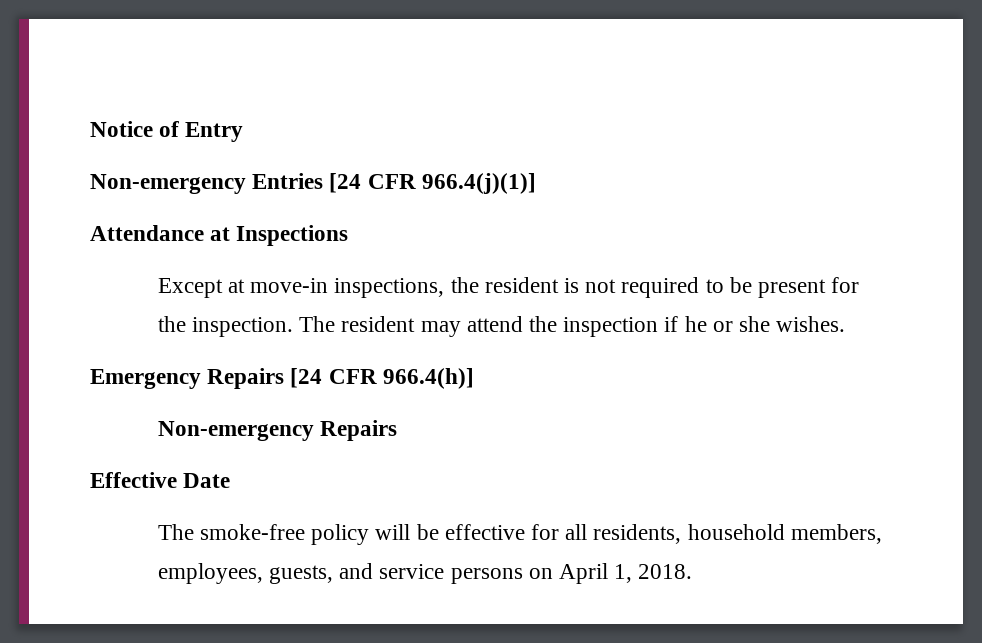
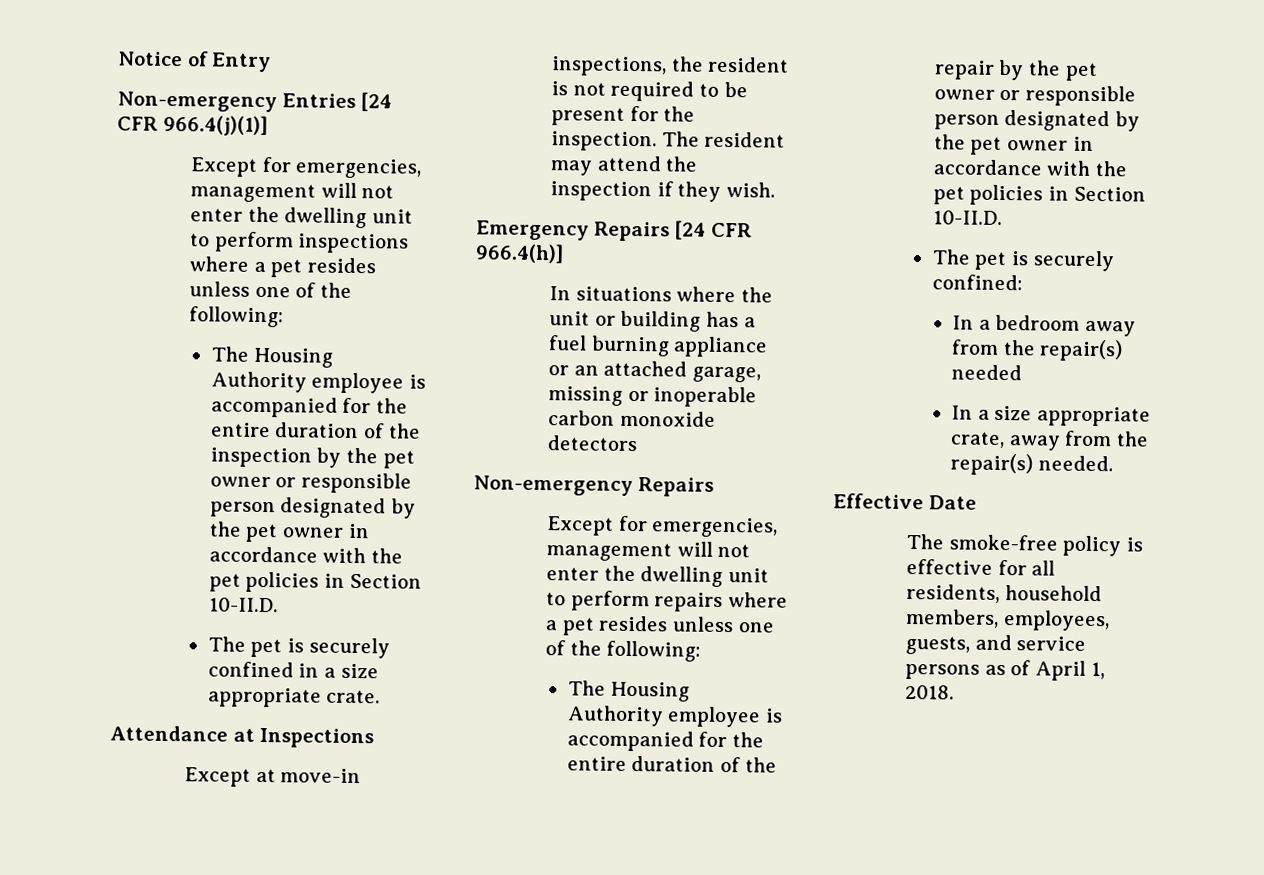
+ Except for emergencies, management will not enter the dwelling unit to perform inspections where a pet resides unless one of the following:
+ The Housing Authority employee is accompanied for the entire duration of the inspection by the pet owner or responsible person designated by the pet owner in accordance with the pet policies in Section 10-II.D.
+ The pet is securely confined in a size appropriate crate.
- The resident may attend the inspection if he or she wishes.
+ The resident may attend the inspection if they wish.
+ In situations where the unit or building has a fuel burning appliance or an attached garage, missing or inoperable carbon monoxide detectors
  Non-emergency Repairs
+ Except for emergencies, management will not enter the dwelling unit to perform repairs where a pet resides unless one of the following:
+ The Housing Authority employee is accompanied for the entire duration of the repair by the pet owner or responsible person designated by the pet owner in accordance with the pet policies in Section 10-II.D.
+ The pet is securely confined:
+ In a bedroom away from the repair(s) needed
+ In a size appropriate crate, away from the repair(s) needed.
- The smoke-free policy will be effective for all residents, household members, employees, guests, and service persons on April 1, 2018.
+ The smoke-free policy is effective for all residents, household members, employees, guests, and service persons as of April 1, 2018.

